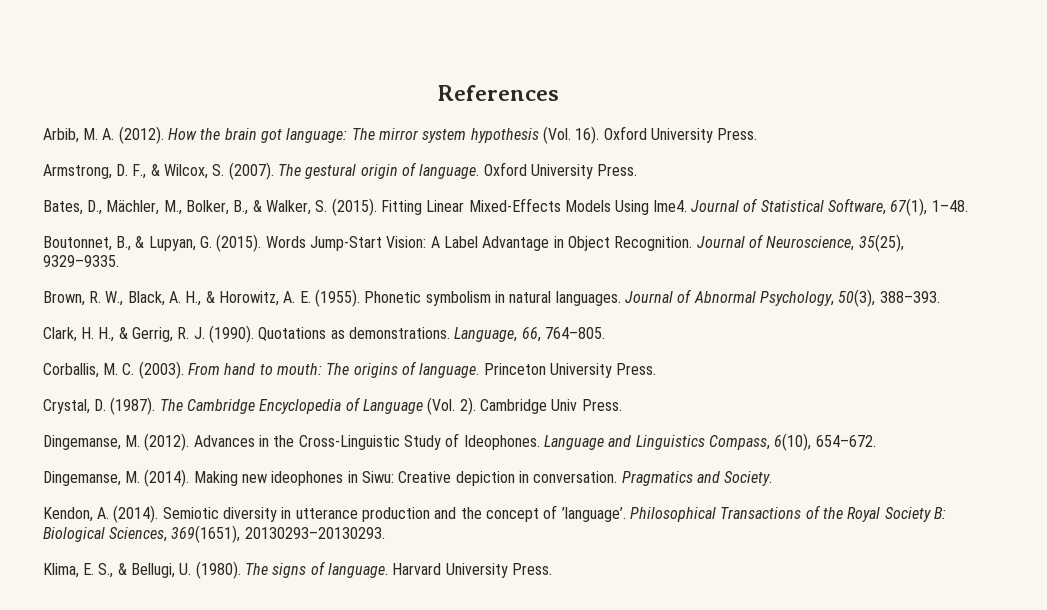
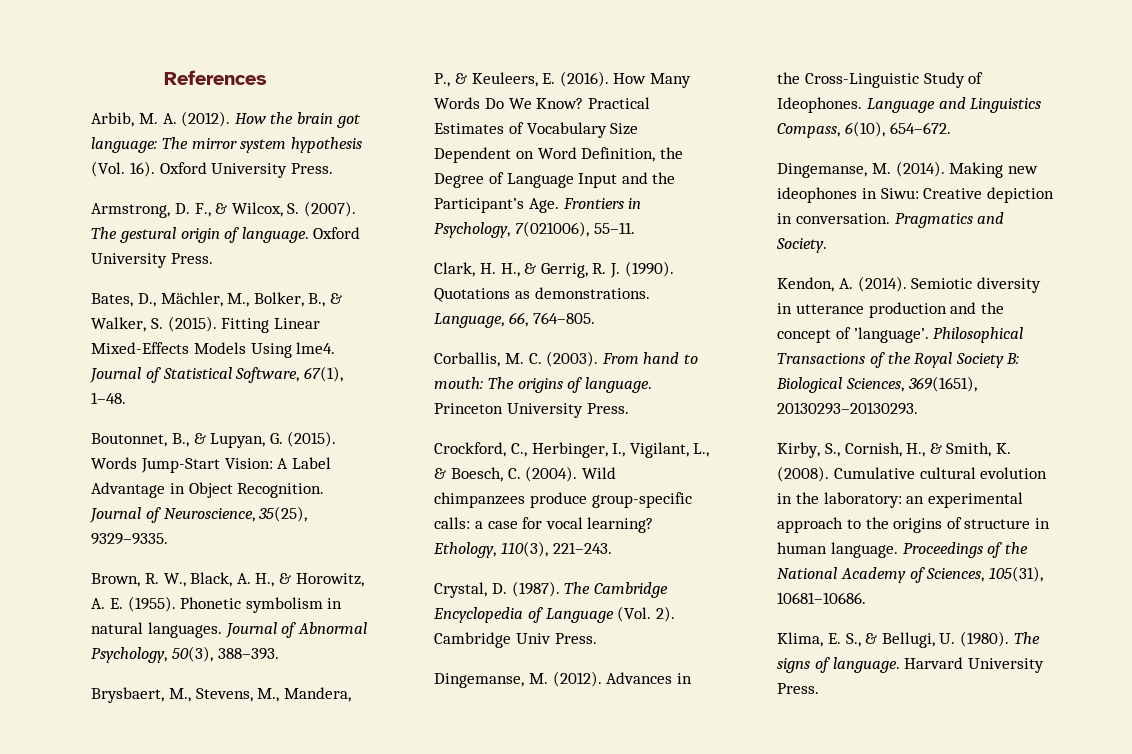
+ Brysbaert, M., Stevens, M., Mandera, P., & Keuleers, E. (2016). How Many Words Do We Know? Practical Estimates of Vocabulary Size Dependent on Word Definition, the Degree of Language Input and the Participant’s Age. Frontiers in Psychology, 7(021006), 55–11.
+ Crockford, C., Herbinger, I., Vigilant, L., & Boesch, C. (2004). Wild chimpanzees produce group-specific calls: a case for vocal learning? Ethology, 110(3), 221–243.
+ Kirby, S., Cornish, H., & Smith, K. (2008). Cumulative cultural evolution in the laboratory: an experimental approach to the origins of structure in human language. Proceedings of the National Academy of Sciences, 105(31), 10681–10686.

